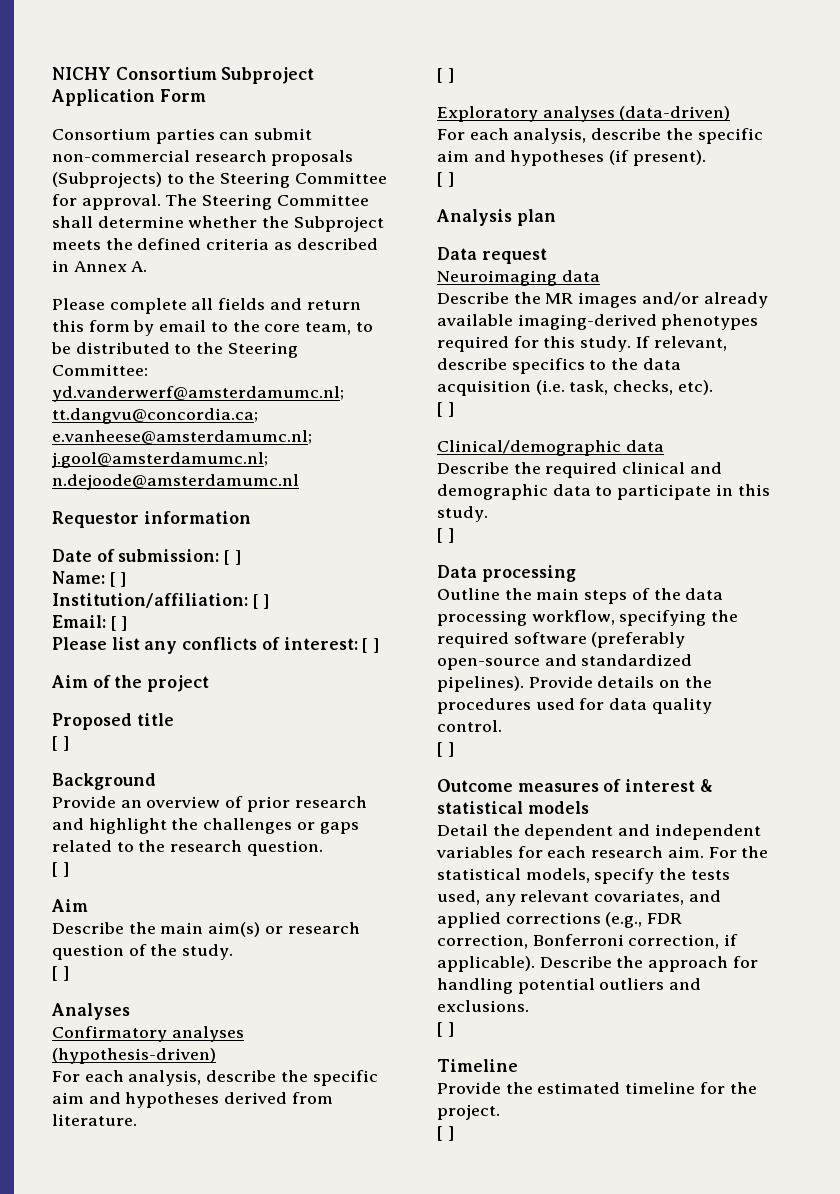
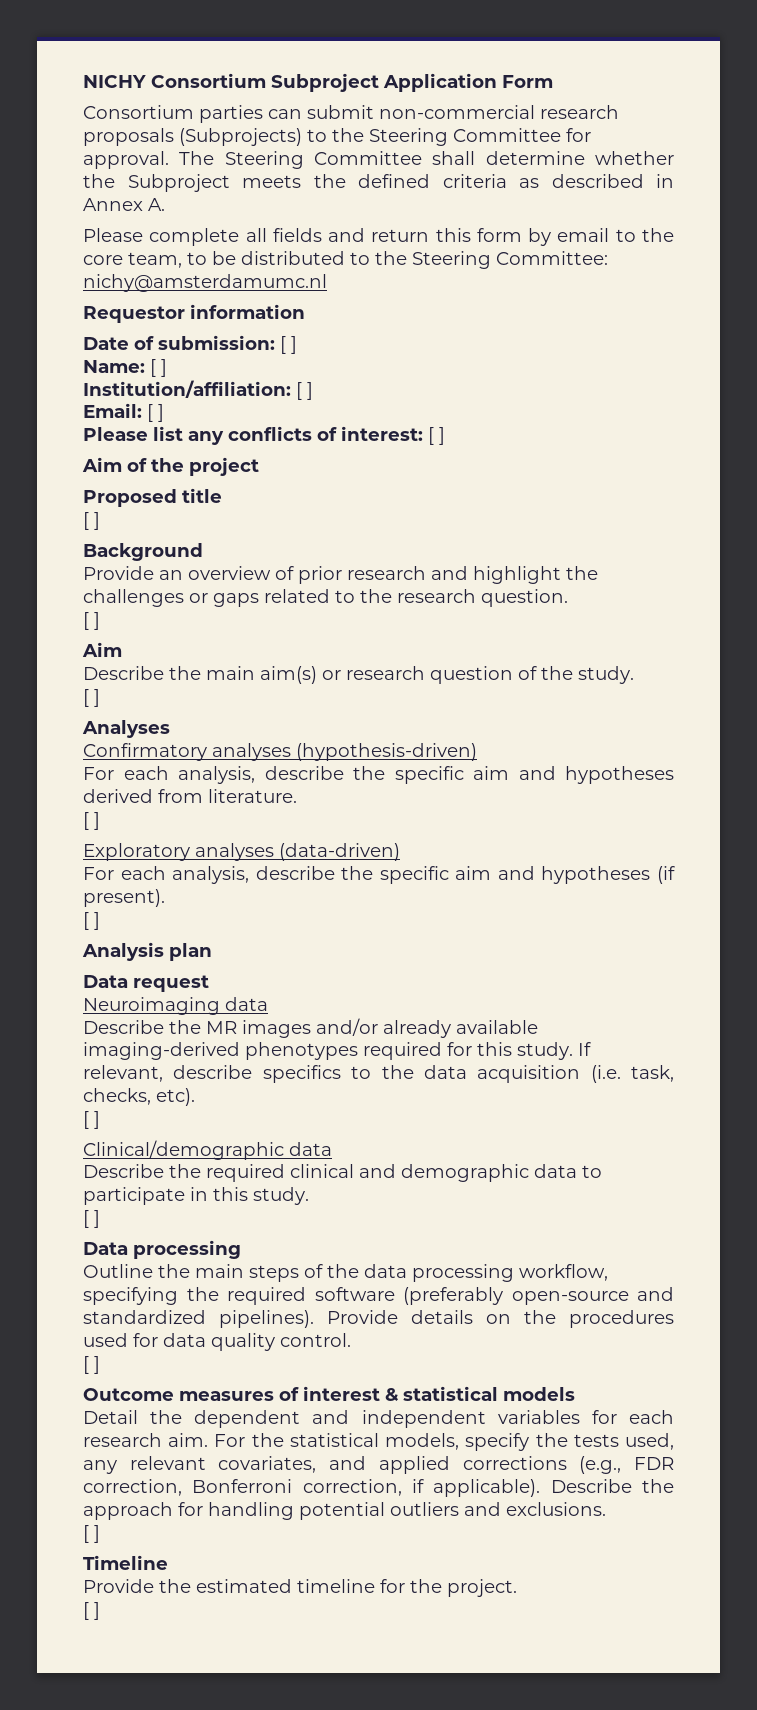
- Please complete all fields and return this form by email to the core team, to be distributed to the Steering Committee: yd.vanderwerf@amsterdamumc.nl; tt.dangvu@concordia.ca; e.vanheese@amsterdamumc.nl; j.gool@amsterdamumc.nl; n.dejoode@amsterdamumc.nl
+ Please complete all fields and return this form by email to the core team, to be distributed to the Steering Committee: nichy@amsterdamumc.nl

